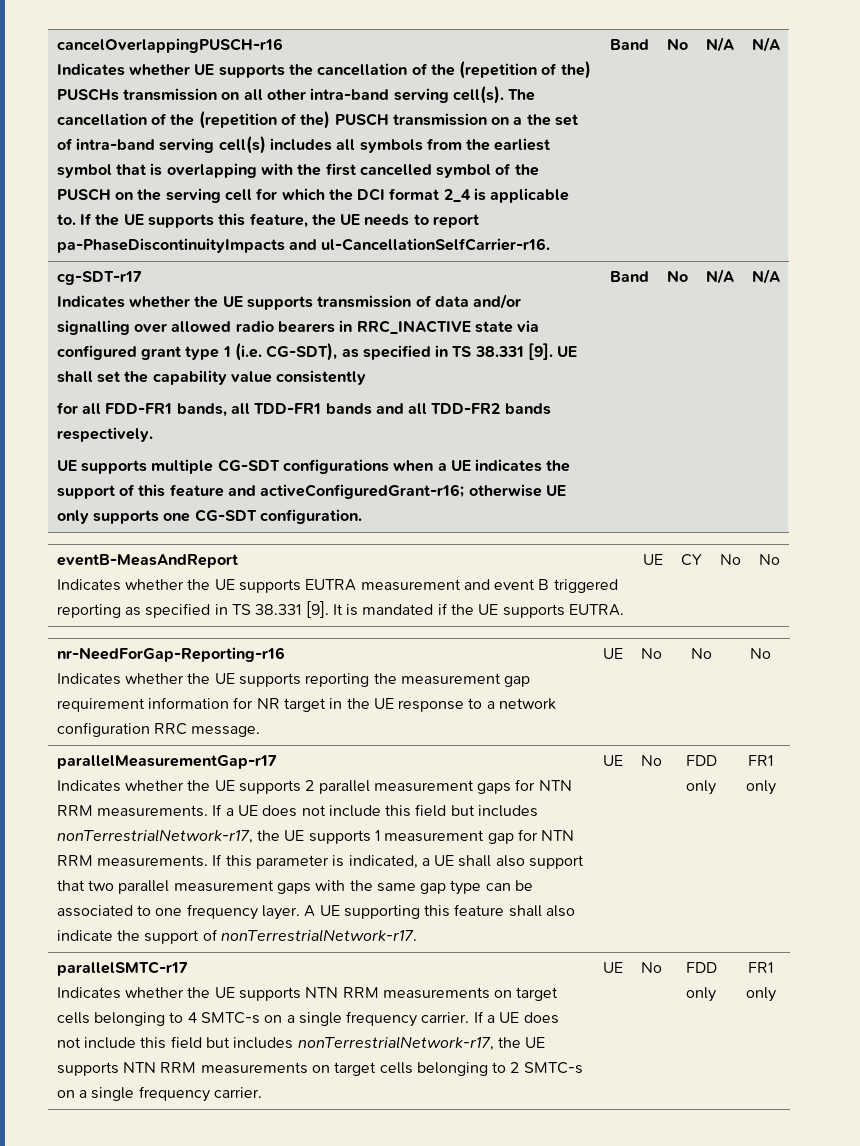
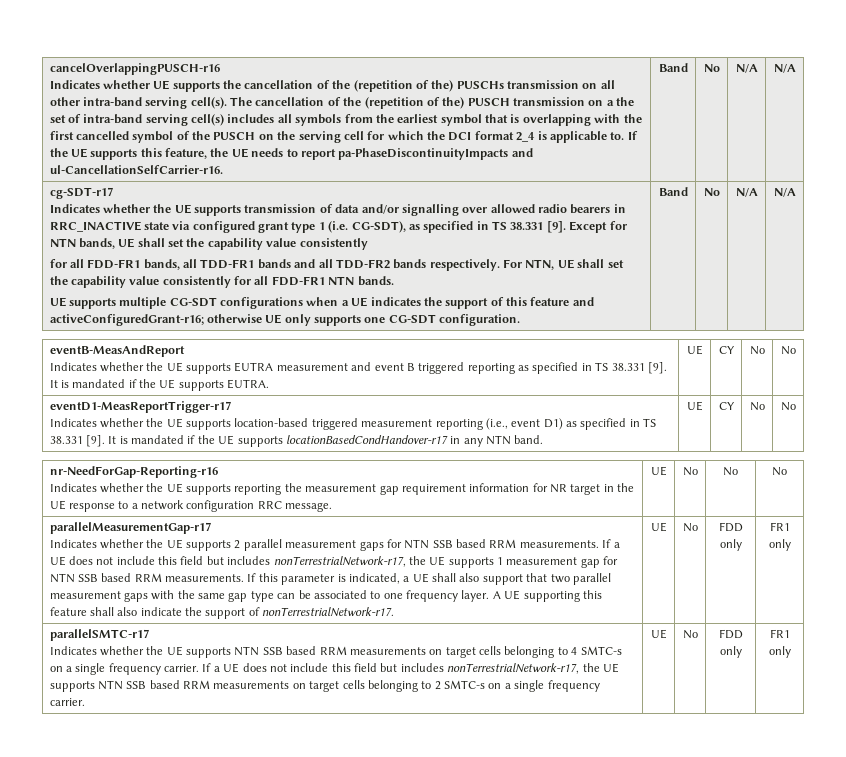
- UE shall set the capability value consistently
+ Except for NTN bands, UE shall set the capability value consistently
+ For NTN, UE shall set the capability value consistently for all FDD-FR1 NTN bands.
+ eventD1-MeasReportTrigger-r17
+ Indicates whether the UE supports location-based triggered measurement reporting (i.e., event D1) as specified in TS 38.331 [9]. It is mandated if the UE supports locationBasedCondHandover-r17 in any NTN band. | UE | CY | No | No
- Indicates whether the UE supports 2 parallel measurement gaps for NTN RRM measurements.
+ Indicates whether the UE supports 2 parallel measurement gaps for NTN SSB based RRM measurements.
- If a UE does not include this field but includes nonTerrestrialNetwork-r17, the UE supports 1 measurement gap for NTN RRM measurements.
+ If a UE does not include this field but includes nonTerrestrialNetwork-r17, the UE supports 1 measurement gap for NTN SSB based RRM measurements.
- Indicates whether the UE supports NTN RRM measurements on target cells belonging to 4 SMTC-s on a single frequency carrier.
+ Indicates whether the UE supports NTN SSB based RRM measurements on target cells belonging to 4 SMTC-s on a single frequency carrier.
- If a UE does not include this field but includes nonTerrestrialNetwork-r17, the UE supports NTN RRM measurements on target cells belonging to 2 SMTC-s on a single frequency carrier.
+ If a UE does not include this field but includes nonTerrestrialNetwork-r17, the UE supports NTN SSB based RRM measurements on target cells belonging to 2 SMTC-s on a single frequency carrier.

